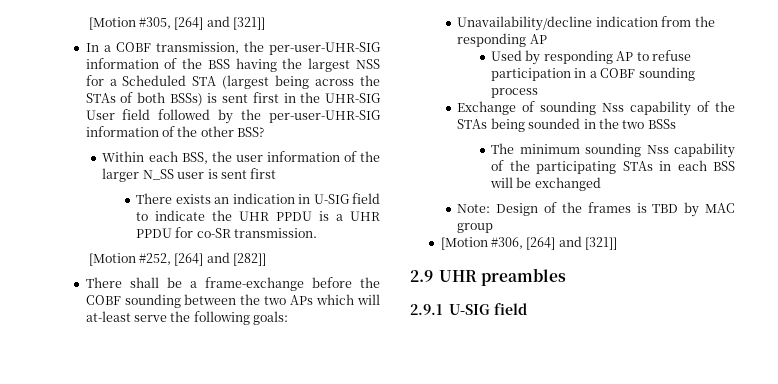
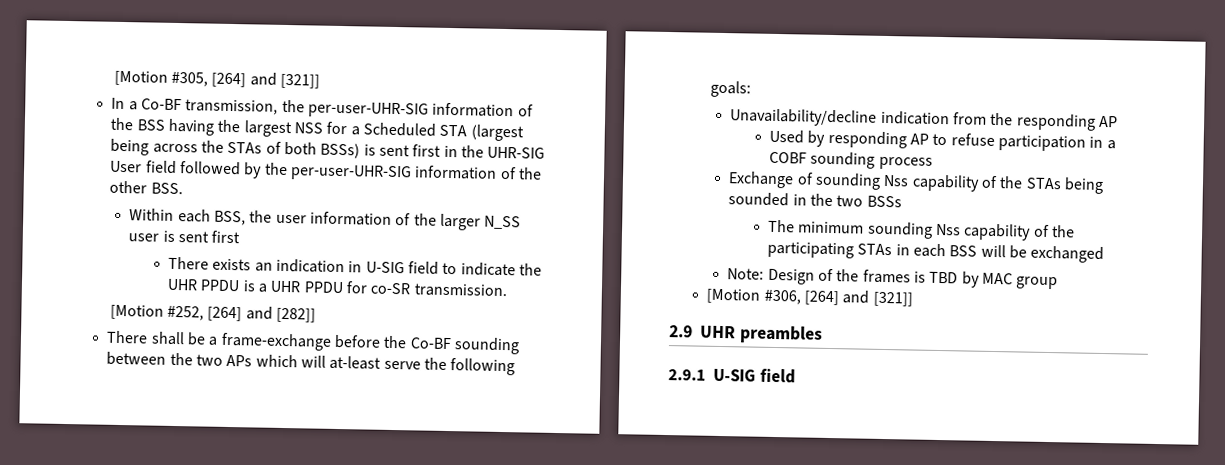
- In a COBF transmission, the per-user-UHR-SIG information of the BSS having the largest NSS for a Scheduled STA (largest being across the STAs of both BSSs) is sent first in the UHR-SIG User field followed by the per-user-UHR-SIG information of the other BSS?
+ In a Co-BF transmission, the per-user-UHR-SIG information of the BSS having the largest NSS for a Scheduled STA (largest being across the STAs of both BSSs) is sent first in the UHR-SIG User field followed by the per-user-UHR-SIG information of the other BSS.
- There shall be a frame-exchange before the COBF sounding between the two APs which will at-least serve the following goals:
+ There shall be a frame-exchange before the Co-BF sounding between the two APs which will at-least serve the following goals:

